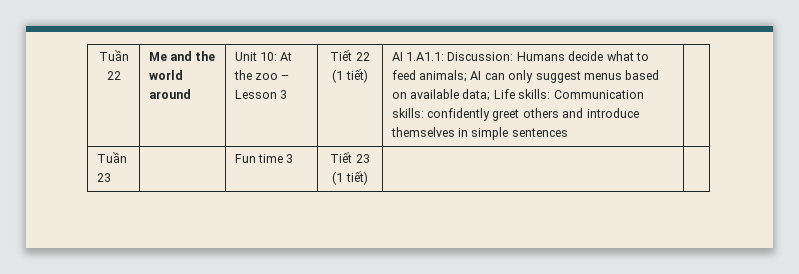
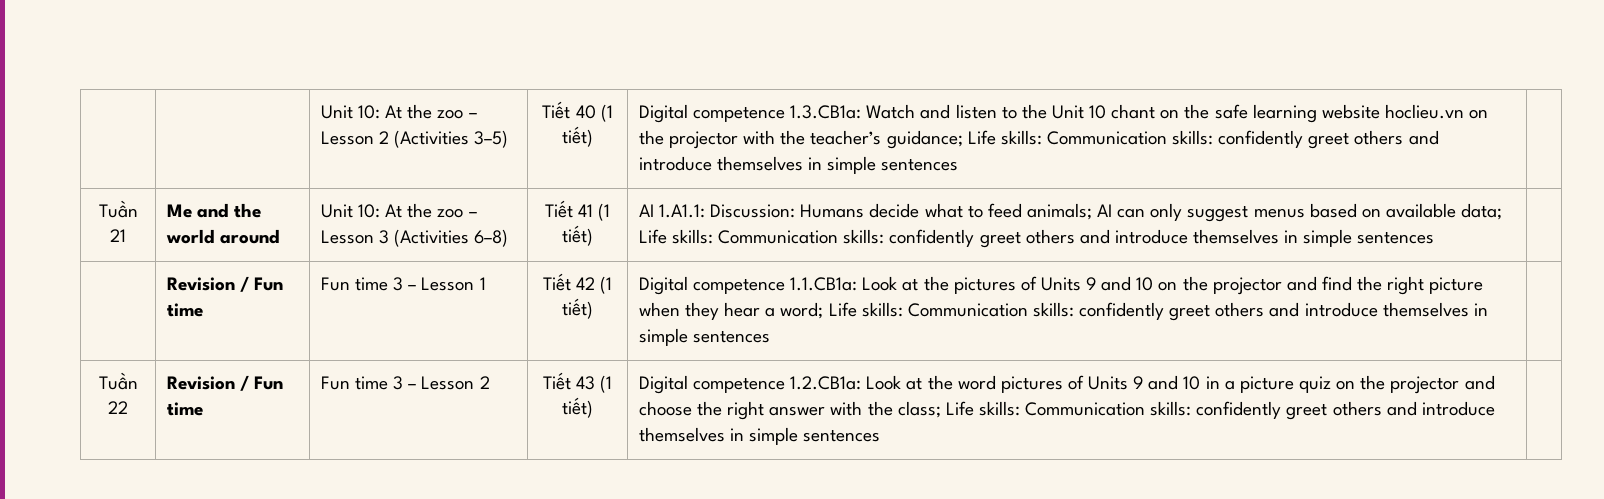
- Tuần 22
+ Unit 10: At the zoo – Lesson 2 (Activities 3–5) | Tiết 40 (1 tiết) | Digital competence 1.3.CB1a: Watch and listen to the Unit 10 chant on the safe learning website hoclieu.vn on the projector with the teacher’s guidance; Life skills: Communication skills: confidently greet others and introduce themselves in simple sentences |
+ Tuần 21
- Unit 10: At the zoo – Lesson 3 | Tiết 22 (1 tiết)
+ Unit 10: At the zoo – Lesson 3 (Activities 6–8) | Tiết 41 (1 tiết)
- Tuần 23 | | Fun time 3 | Tiết 23 (1 tiết)
+ Revision / Fun time | Fun time 3 – Lesson 1 | Tiết 42 (1 tiết) | Digital competence 1.1.CB1a: Look at the pictures of Units 9 and 10 on the projector and find the right picture when they hear a word; Life skills: Communication skills: confidently greet others and introduce themselves in simple sentences |
+ Tuần 22 | Revision / Fun time | Fun time 3 – Lesson 2 | Tiết 43 (1 tiết) | Digital competence 1.2.CB1a: Look at the word pictures of Units 9 and 10 in a picture quiz on the projector and choose the right answer with the class; Life skills: Communication skills: confidently greet others and introduce themselves in simple sentences

